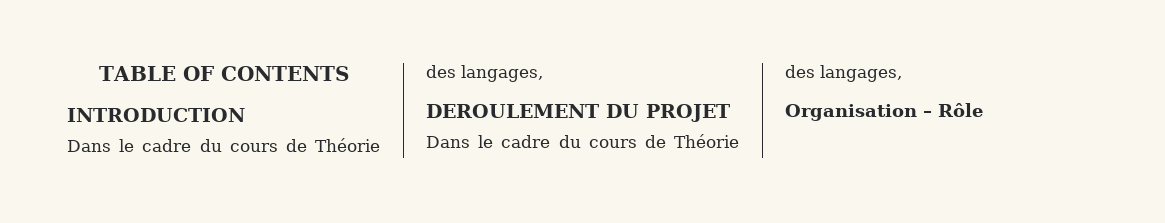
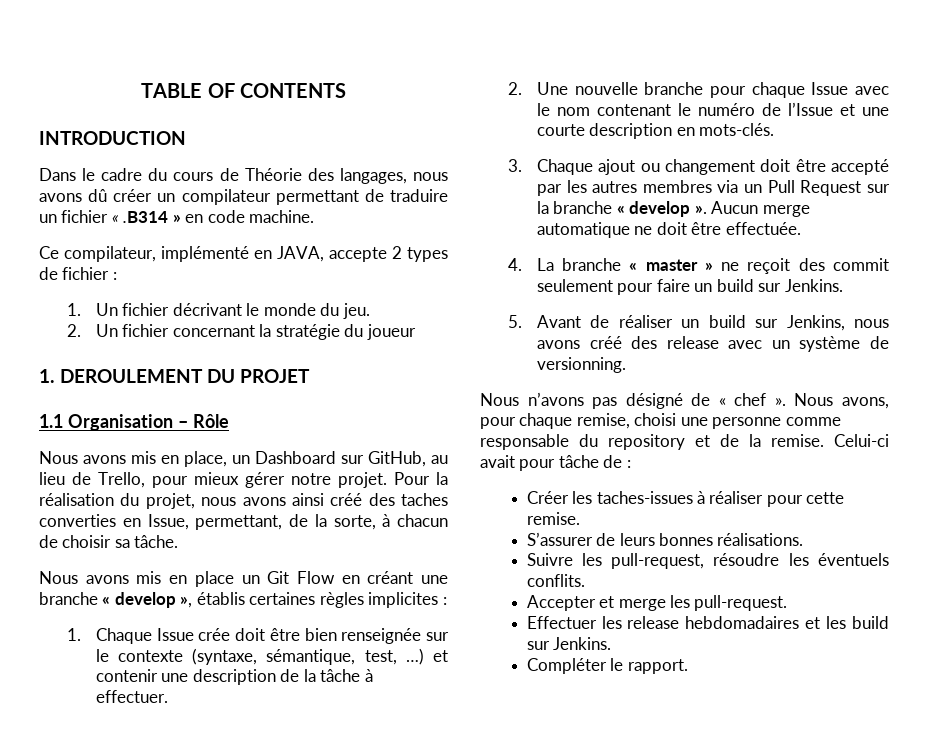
  INTRODUCTION
- Dans le cadre du cours de Théorie des langages,
- DEROULEMENT DU PROJET
- Dans le cadre du cours de Théorie des langages,
- Organisation – Rôle
+ Dans le cadre du cours de Théorie des langages, nous avons dû créer un compilateur permettant de traduire un fichier « .B314 » en code machine.
+ Ce compilateur, implémenté en JAVA, accepte 2 types de fichier :
+ 1. Un fichier décrivant le monde du jeu.
+ 2. Un fichier concernant la stratégie du joueur
+ 1. DEROULEMENT DU PROJET
+ 1.1 Organisation – Rôle
+ Nous avons mis en place, un Dashboard sur GitHub, au lieu de Trello, pour mieux gérer notre projet. Pour la réalisation du projet, nous avons ainsi créé des taches converties en Issue, permettant, de la sorte, à chacun de choisir sa tâche.
+ Nous avons mis en place un Git Flow en créant une branche « develop », établis certaines règles implicites :
+ 1. Chaque Issue crée doit être bien renseignée sur le contexte (syntaxe, sémantique, test, …) et contenir une description de la tâche à effectuer.
+ 2. Une nouvelle branche pour chaque Issue avec le nom contenant le numéro de l’Issue et une courte description en mots-clés.
+ 3. Chaque ajout ou changement doit être accepté par les autres membres via un Pull Request sur la branche « develop ». Aucun merge automatique ne doit être effectuée.
+ 4. La branche « master » ne reçoit des commit seulement pour faire un build sur Jenkins.
+ 5. Avant de réaliser un build sur Jenkins, nous avons créé des release avec un système de versionning.
+ Nous n’avons pas désigné de « chef ». Nous avons, pour chaque remise, choisi une personne comme responsable du repository et de la remise. Celui-ci avait pour tâche de :
+ Créer les taches-issues à réaliser pour cette remise.
+ S’assurer de leurs bonnes réalisations.
+ Suivre les pull-request, résoudre les éventuels conflits.
+ Accepter et merge les pull-request.
+ Effectuer les release hebdomadaires et les build sur Jenkins.
+ Compléter le rapport.

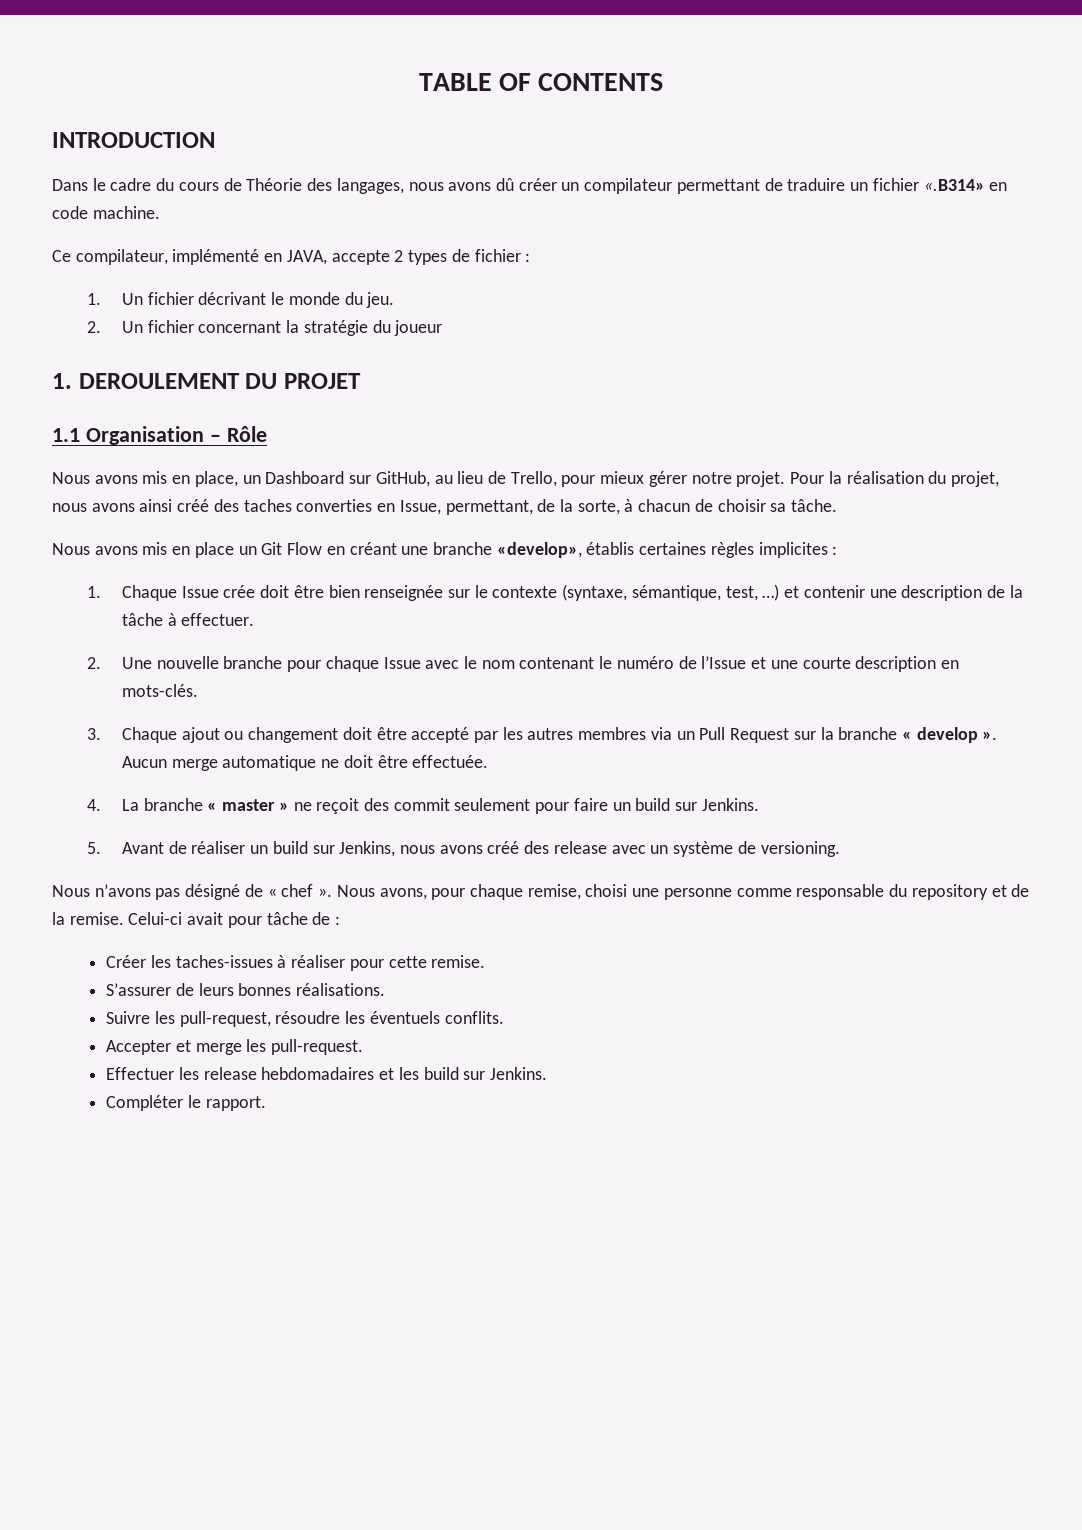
- Dans le cadre du cours de Théorie des langages, nous avons dû créer un compilateur permettant de traduire un fichier « .B314 » en code machine.
+ Dans le cadre du cours de Théorie des langages, nous avons dû créer un compilateur permettant de traduire un fichier «.B314» en code machine.
- Nous avons mis en place un Git Flow en créant une branche « develop », établis certaines règles implicites :
+ Nous avons mis en place un Git Flow en créant une branche «develop», établis certaines règles implicites :
- 5. Avant de réaliser un build sur Jenkins, nous avons créé des release avec un système de versionning.
+ 5. Avant de réaliser un build sur Jenkins, nous avons créé des release avec un système de versioning.

